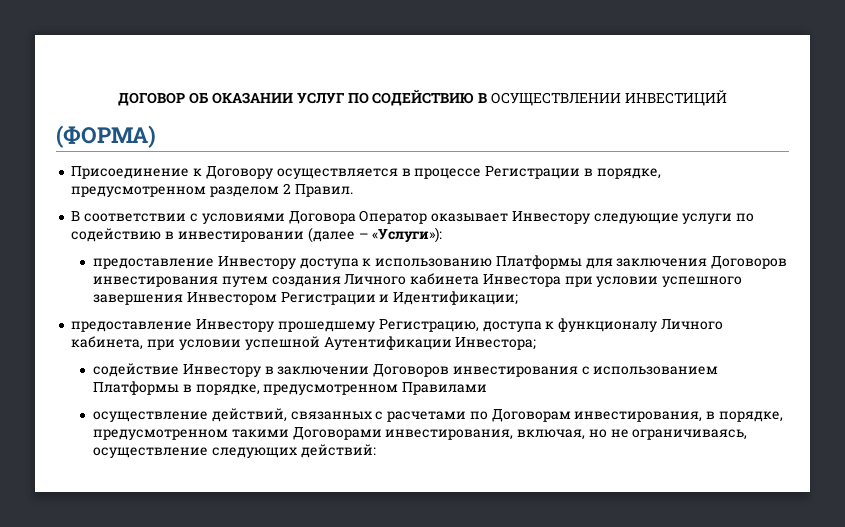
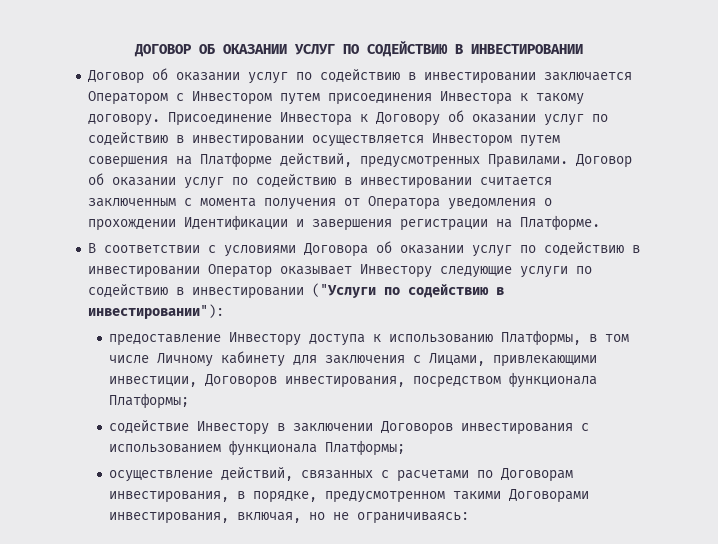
- ДОГОВОР ОБ ОКАЗАНИИ УСЛУГ ПО СОДЕЙСТВИЮ В ОСУЩЕСТВЛЕНИИ ИНВЕСТИЦИЙ
- (ФОРМА)
- Присоединение к Договору осуществляется в процессе Регистрации в порядке, предусмотренном разделом 2 Правил.
+ ДОГОВОР ОБ ОКАЗАНИИ УСЛУГ ПО СОДЕЙСТВИЮ В ИНВЕСТИРОВАНИИ
+ Договор об оказании услуг по содействию в инвестировании заключается Оператором с Инвестором путем присоединения Инвестора к такому договору. Присоединение Инвестора к Договору об оказании услуг по содействию в инвестировании осуществляется Инвестором путем совершения на Платформе действий, предусмотренных Правилами. Договор об оказании услуг по содействию в инвестировании считается заключенным с момента получения от Оператора уведомления о прохождении Идентификации и завершения регистрации на Платформе.
- В соответствии с условиями Договора Оператор оказывает Инвестору следующие услуги по содействию в инвестировании (далее – «Услуги»):
+ В соответствии с условиями Договора об оказании услуг по содействию в инвестировании Оператор оказывает Инвестору следующие услуги по содействию в инвестировании ("Услуги по содействию в инвестировании"):
- предоставление Инвестору доступа к использованию Платформы для заключения Договоров инвестирования путем создания Личного кабинета Инвестора при условии успешного завершения Инвестором Регистрации и Идентификации;
- предоставление Инвестору прошедшему Регистрацию, доступа к функционалу Личного кабинета, при условии успешной Аутентификации Инвестора;
+ предоставление Инвестору доступа к использованию Платформы, в том числе Личному кабинету для заключения с Лицами, привлекающими инвестиции, Договоров инвестирования, посредством функционала Платформы;
- содействие Инвестору в заключении Договоров инвестирования с использованием Платформы в порядке, предусмотренном Правилами
+ содействие Инвестору в заключении Договоров инвестирования с использованием функционала Платформы;
- осуществление действий, связанных с расчетами по Договорам инвестирования, в порядке, предусмотренном такими Договорами инвестирования, включая, но не ограничиваясь, осуществление следующих действий:
+ осуществление действий, связанных с расчетами по Договорам инвестирования, в порядке, предусмотренном такими Договорами инвестирования, включая, но не ограничиваясь:

